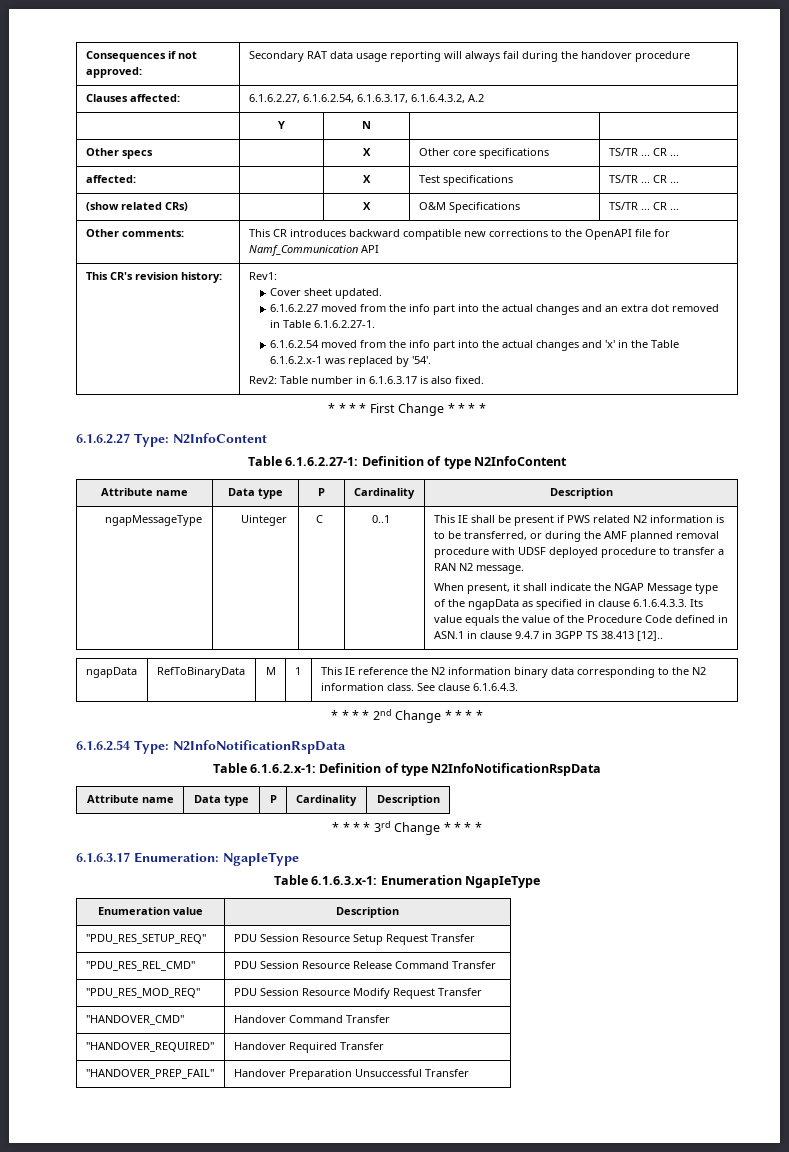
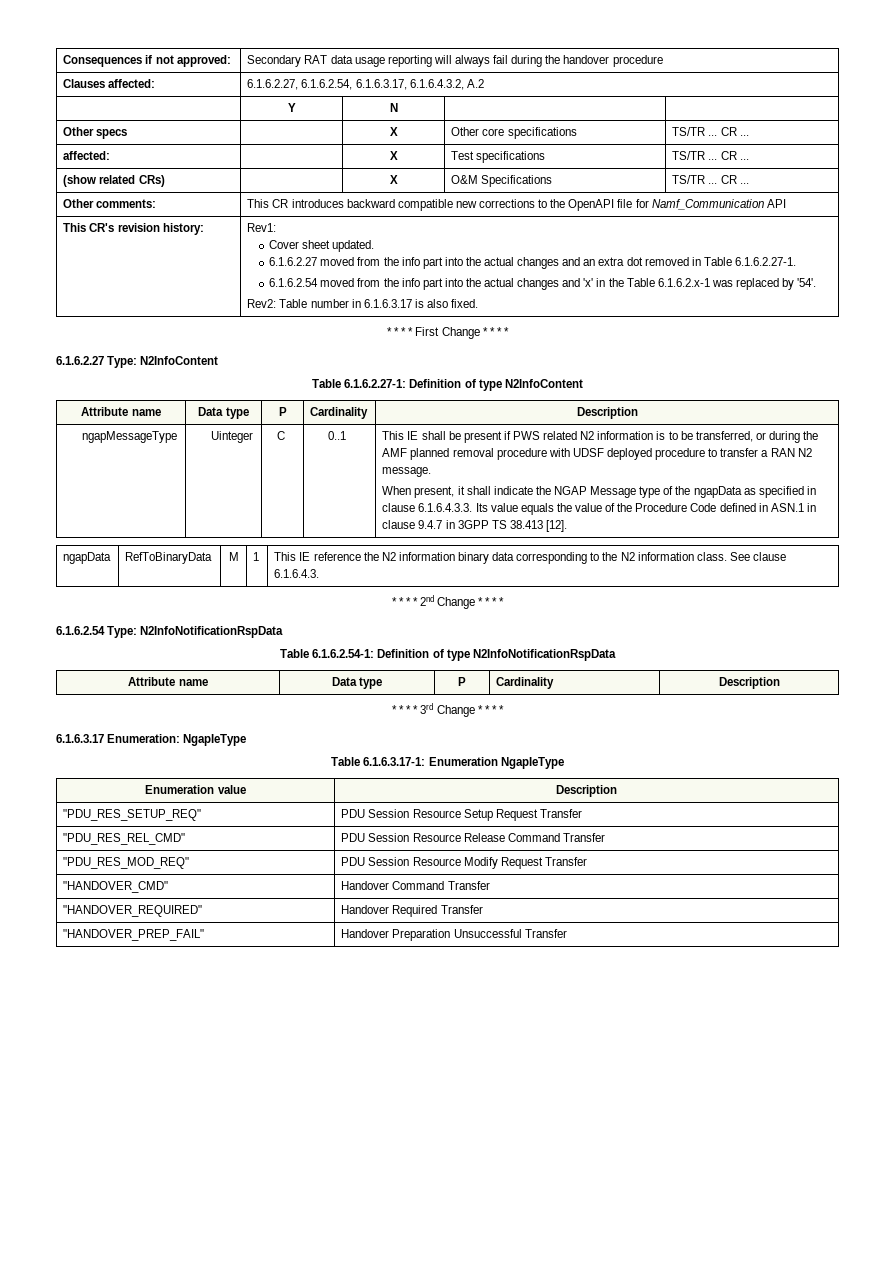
- When present, it shall indicate the NGAP Message type of the ngapData as specified in clause 6.1.6.4.3.3. Its value equals the value of the Procedure Code defined in ASN.1 in clause 9.4.7 in 3GPP TS 38.413 [12]..
+ When present, it shall indicate the NGAP Message type of the ngapData as specified in clause 6.1.6.4.3.3. Its value equals the value of the Procedure Code defined in ASN.1 in clause 9.4.7 in 3GPP TS 38.413 [12].
- Table 6.1.6.2.x-1: Definition of type N2InfoNotificationRspData
+ Table 6.1.6.2.54-1: Definition of type N2InfoNotificationRspData
- Table 6.1.6.3.x-1: Enumeration NgapIeType
+ Table 6.1.6.3.17-1: Enumeration NgapIeType

